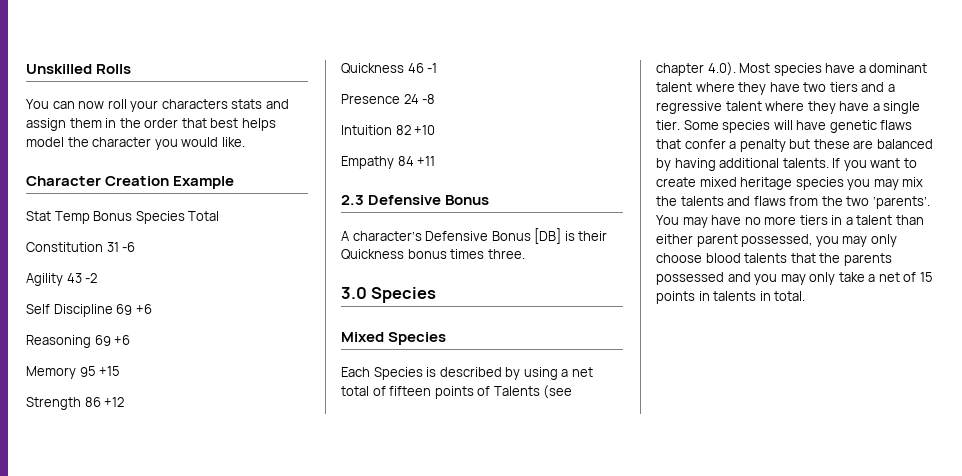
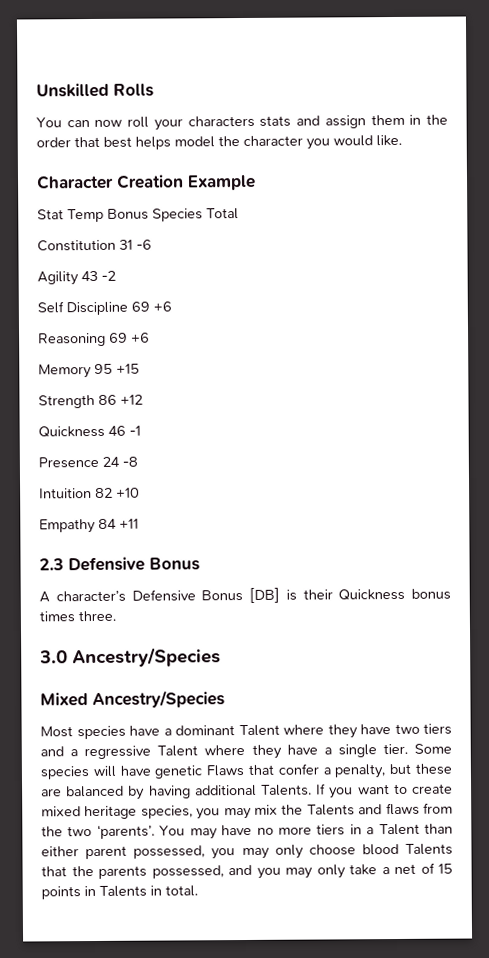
- 3.0 Species
+ 3.0 Ancestry/Species
- Mixed Species
- Each Species is described by using a net total of fifteen points of Talents (see chapter 4.0). Most species have a dominant talent where they have two tiers and a regressive talent where they have a single tier.
+ Mixed Ancestry/Species
+ Most species have a dominant Talent where they have two tiers and a regressive Talent where they have a single tier.
- Some species will have genetic flaws that confer a penalty but these are balanced by having additional talents.
+ Some species will have genetic Flaws that confer a penalty, but these are balanced by having additional Talents.
- If you want to create mixed heritage species you may mix the talents and flaws from the two ‘parents’.
+ If you want to create mixed heritage species, you may mix the Talents and flaws from the two ‘parents’.
- You may have no more tiers in a talent than either parent possessed, you may only choose blood talents that the parents possessed and you may only take a net of 15 points in talents in total.
+ You may have no more tiers in a Talent than either parent possessed, you may only choose blood Talents that the parents possessed, and you may only take a net of 15 points in Talents in total.

